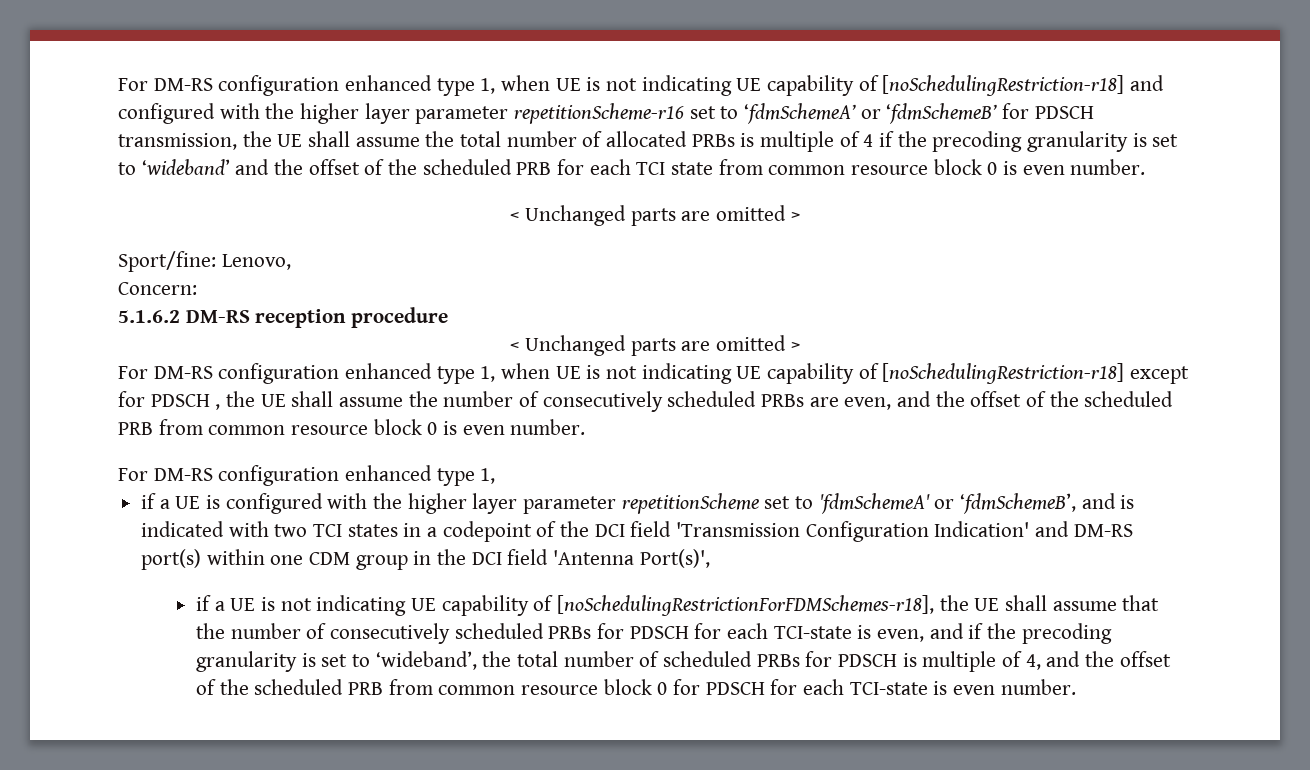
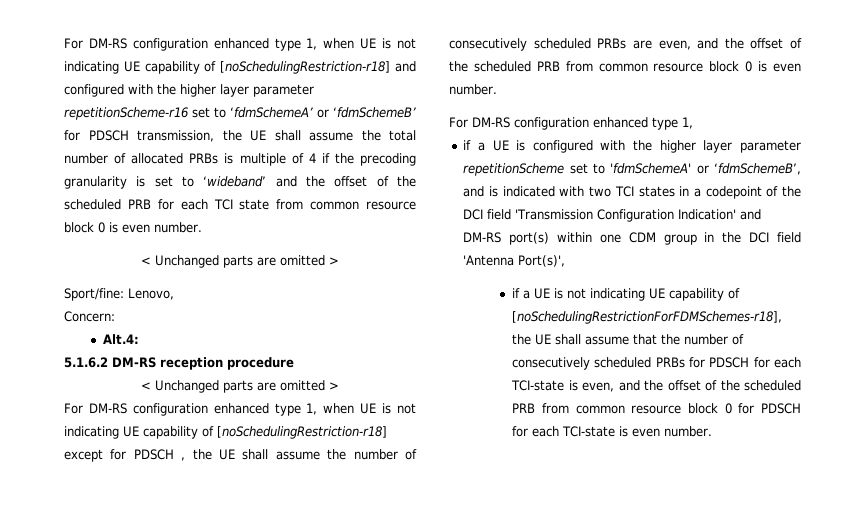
+ Alt.4:
- if a UE is not indicating UE capability of [noSchedulingRestrictionForFDMSchemes-r18], the UE shall assume that the number of consecutively scheduled PRBs for PDSCH for each TCI-state is even, and if the precoding granularity is set to ‘wideband’, the total number of scheduled PRBs for PDSCH is multiple of 4, and the offset of the scheduled PRB from common resource block 0 for PDSCH for each TCI-state is even number.
+ if a UE is not indicating UE capability of [noSchedulingRestrictionForFDMSchemes-r18], the UE shall assume that the number of consecutively scheduled PRBs for PDSCH for each TCI-state is even, and the offset of the scheduled PRB from common resource block 0 for PDSCH for each TCI-state is even number.

